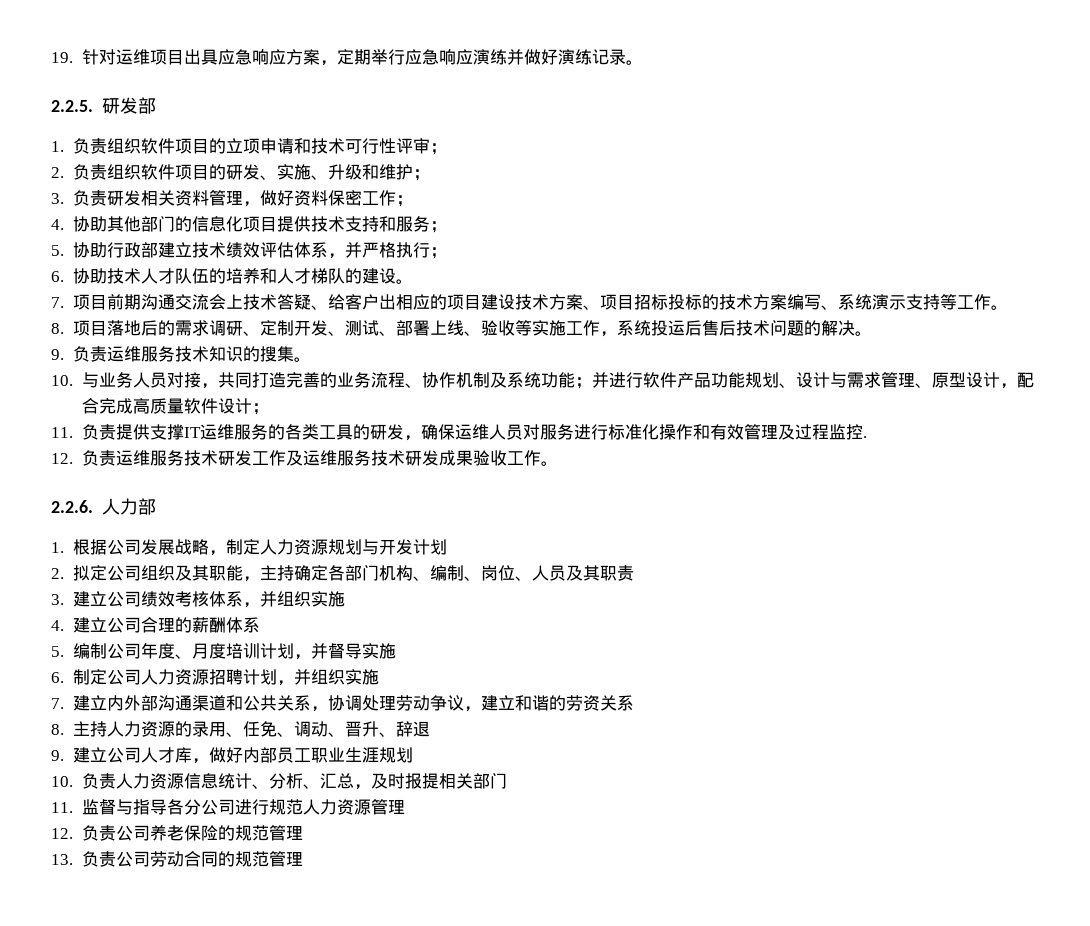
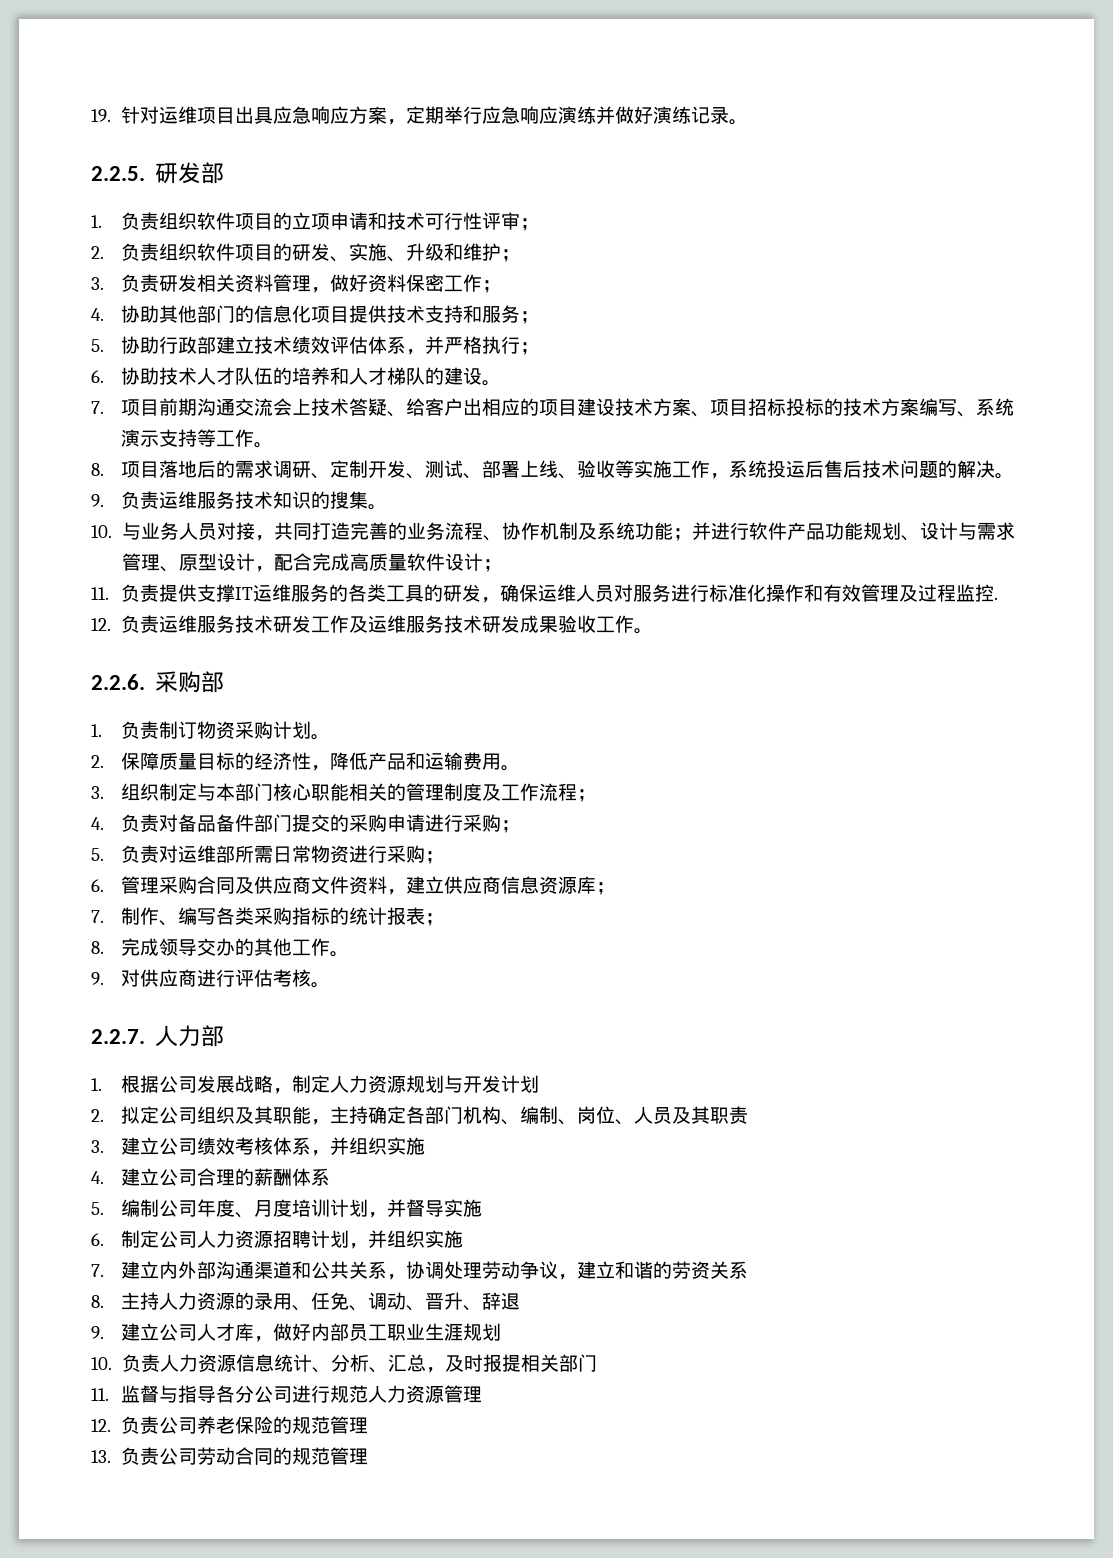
- 2.2.6.人力部
+ 2.2.6.采购部
+ 1.负责制订物资采购计划。
+ 2.保障质量目标的经济性，降低产品和运输费用。
+ 3.组织制定与本部门核心职能相关的管理制度及工作流程；
+ 4.负责对备品备件部门提交的采购申请进行采购；
+ 5.负责对运维部所需日常物资进行采购；
+ 6.管理采购合同及供应商文件资料，建立供应商信息资源库；
+ 7.制作、编写各类采购指标的统计报表；
+ 8.完成领导交办的其他工作。
+ 9.对供应商进行评估考核。
+ 2.2.7.人力部

